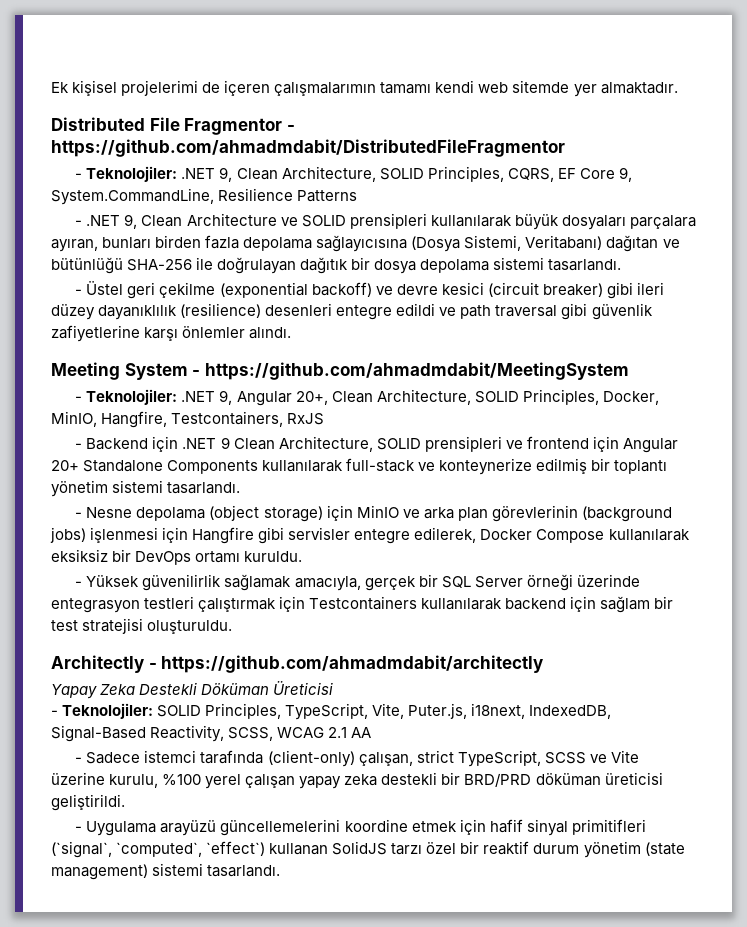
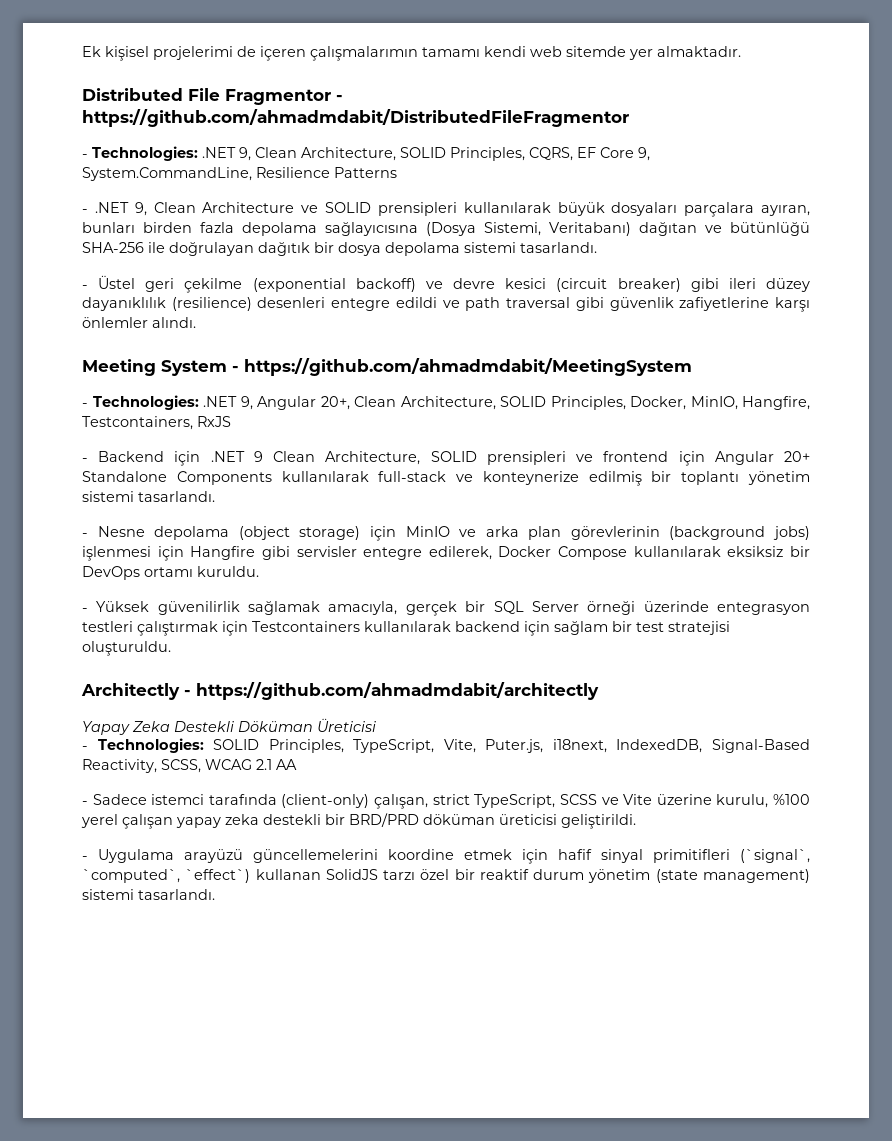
- - Teknolojiler: .NET 9, Clean Architecture, SOLID Principles, CQRS, EF Core 9, System.CommandLine, Resilience Patterns
+ - Technologies: .NET 9, Clean Architecture, SOLID Principles, CQRS, EF Core 9, System.CommandLine, Resilience Patterns
- - Teknolojiler: .NET 9, Angular 20+, Clean Architecture, SOLID Principles, Docker, MinIO, Hangfire, Testcontainers, RxJS
+ - Technologies: .NET 9, Angular 20+, Clean Architecture, SOLID Principles, Docker, MinIO, Hangfire, Testcontainers, RxJS
- - Teknolojiler: SOLID Principles, TypeScript, Vite, Puter.js, i18next, IndexedDB, Signal-Based Reactivity, SCSS, WCAG 2.1 AA
+ - Technologies: SOLID Principles, TypeScript, Vite, Puter.js, i18next, IndexedDB, Signal-Based Reactivity, SCSS, WCAG 2.1 AA

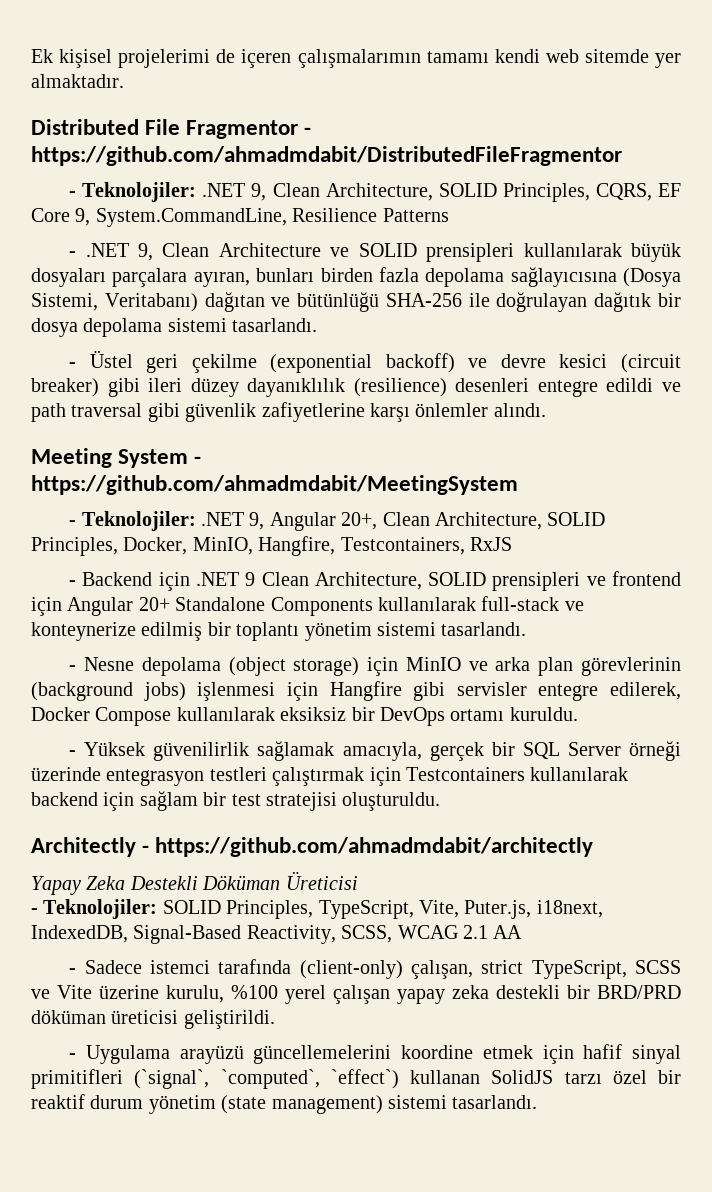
- - Technologies: .NET 9, Clean Architecture, SOLID Principles, CQRS, EF Core 9, System.CommandLine, Resilience Patterns
+ - Teknolojiler: .NET 9, Clean Architecture, SOLID Principles, CQRS, EF Core 9, System.CommandLine, Resilience Patterns
- - Technologies: .NET 9, Angular 20+, Clean Architecture, SOLID Principles, Docker, MinIO, Hangfire, Testcontainers, RxJS
+ - Teknolojiler: .NET 9, Angular 20+, Clean Architecture, SOLID Principles, Docker, MinIO, Hangfire, Testcontainers, RxJS
- - Technologies: SOLID Principles, TypeScript, Vite, Puter.js, i18next, IndexedDB, Signal-Based Reactivity, SCSS, WCAG 2.1 AA
+ - Teknolojiler: SOLID Principles, TypeScript, Vite, Puter.js, i18next, IndexedDB, Signal-Based Reactivity, SCSS, WCAG 2.1 AA

